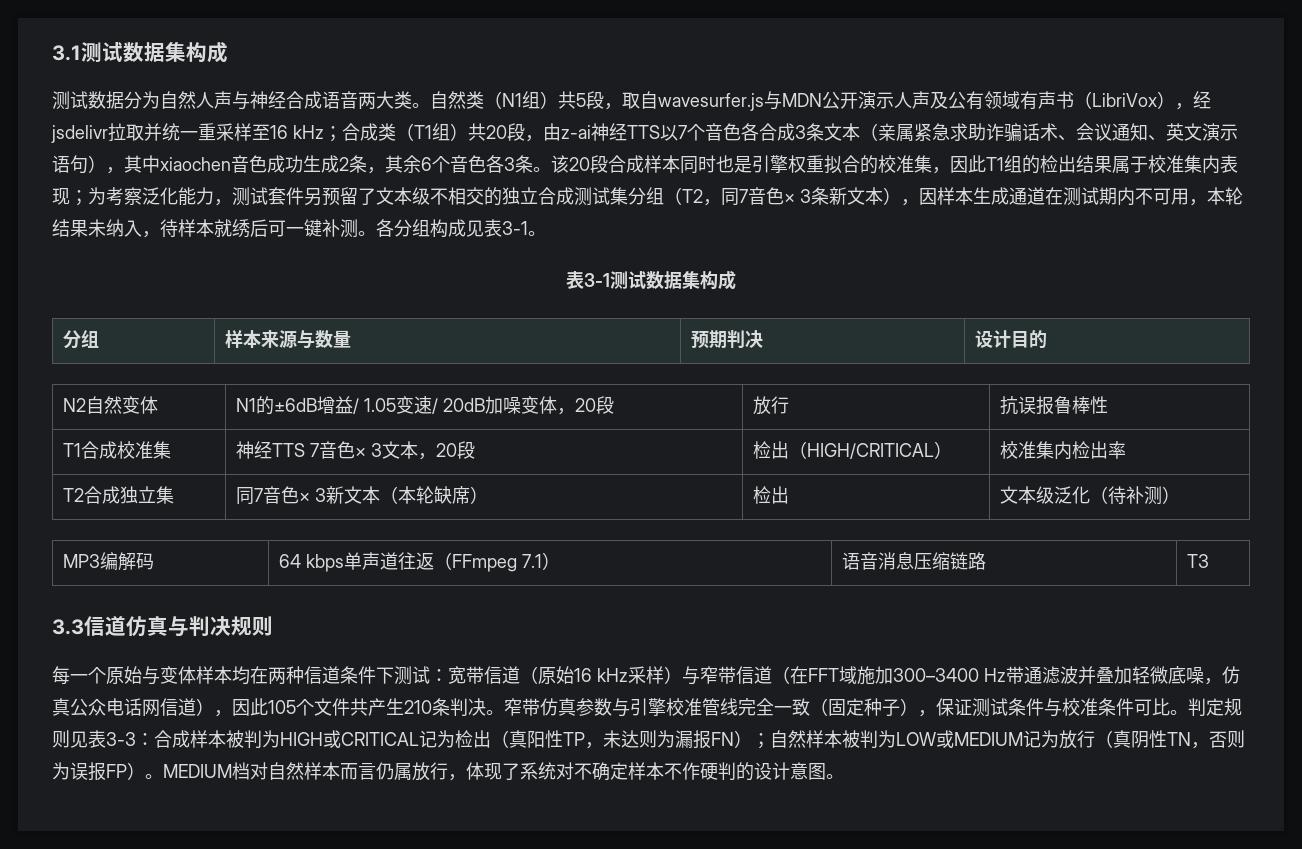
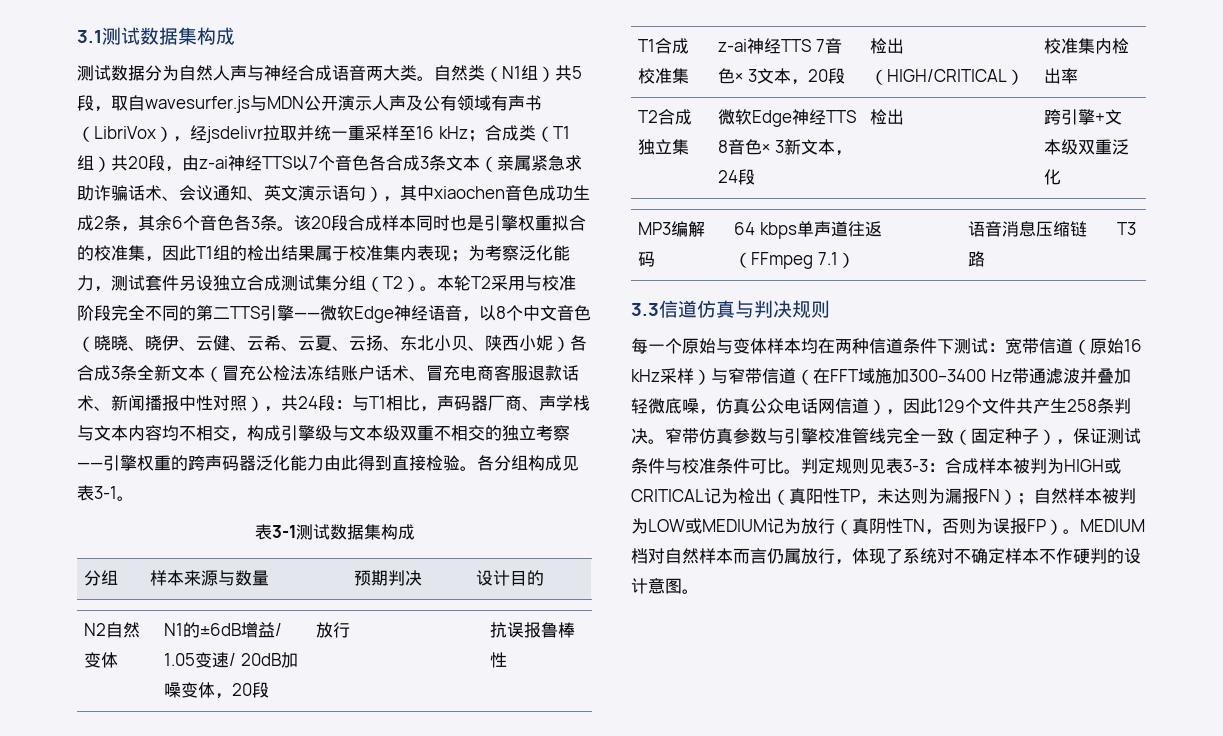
- 该20段合成样本同时也是引擎权重拟合的校准集，因此T1组的检出结果属于校准集内表现；为考察泛化能力，测试套件另预留了文本级不相交的独立合成测试集分组（T2，同7音色× 3条新文本），因样本生成通道在测试期内不可用，本轮结果未纳入，待样本就绣后可一键补测。
+ 该20段合成样本同时也是引擎权重拟合的校准集，因此T1组的检出结果属于校准集内表现；为考察泛化能力，测试套件另设独立合成测试集分组（T2）。本轮T2采用与校准阶段完全不同的第二TTS引擎——微软Edge神经语音，以8个中文音色（晓晓、晓伊、云健、云希、云夏、云扬、东北小贝、陕西小妮）各合成3条全新文本（冒充公检法冻结账户话术、冒充电商客服退款话术、新闻播报中性对照），共24段：与T1相比，声码器厂商、声学栈与文本内容均不相交，构成引擎级与文本级双重不相交的独立考察——引擎权重的跨声码器泛化能力由此得到直接检验。
- T1合成校准集 | 神经TTS 7音色× 3文本，20段 | 检出（HIGH/CRITICAL） | 校准集内检出率
+ T1合成校准集 | z-ai神经TTS 7音色× 3文本，20段 | 检出（HIGH/CRITICAL） | 校准集内检出率
- T2合成独立集 | 同7音色× 3新文本（本轮缺席） | 检出 | 文本级泛化（待补测）
+ T2合成独立集 | 微软Edge神经TTS 8音色× 3新文本，24段 | 检出 | 跨引擎+文本级双重泛化
- 每一个原始与变体样本均在两种信道条件下测试：宽带信道（原始16 kHz采样）与窄带信道（在FFT域施加300–3400 Hz带通滤波并叠加轻微底噪，仿真公众电话网信道），因此105个文件共产生210条判决。
+ 每一个原始与变体样本均在两种信道条件下测试：宽带信道（原始16 kHz采样）与窄带信道（在FFT域施加300–3400 Hz带通滤波并叠加轻微底噪，仿真公众电话网信道），因此129个文件共产生258条判决。

